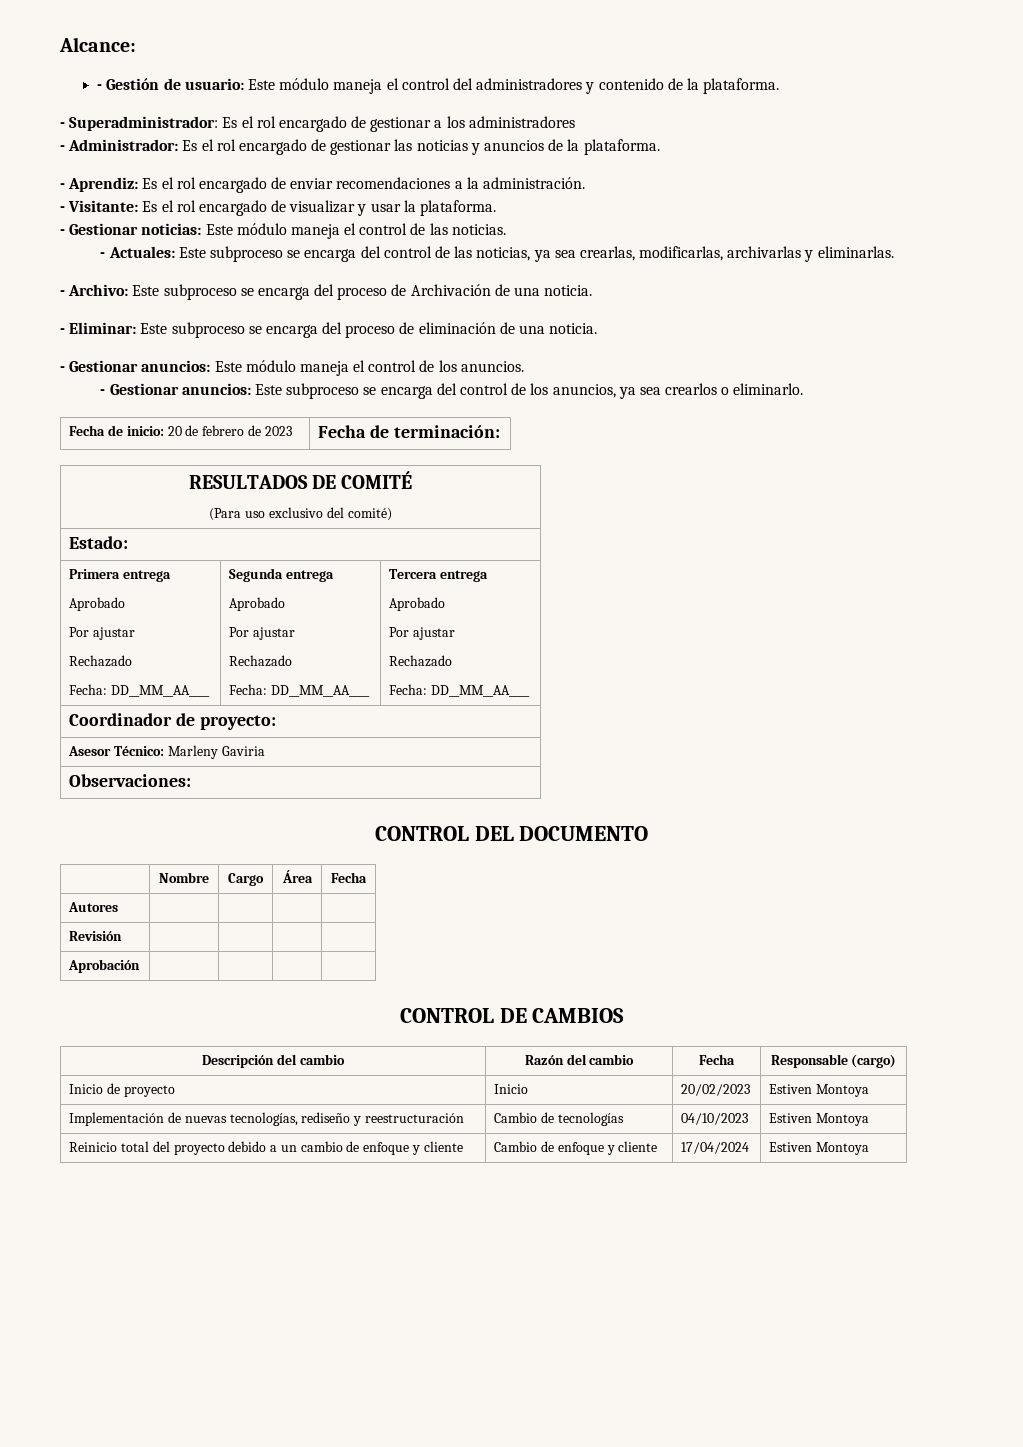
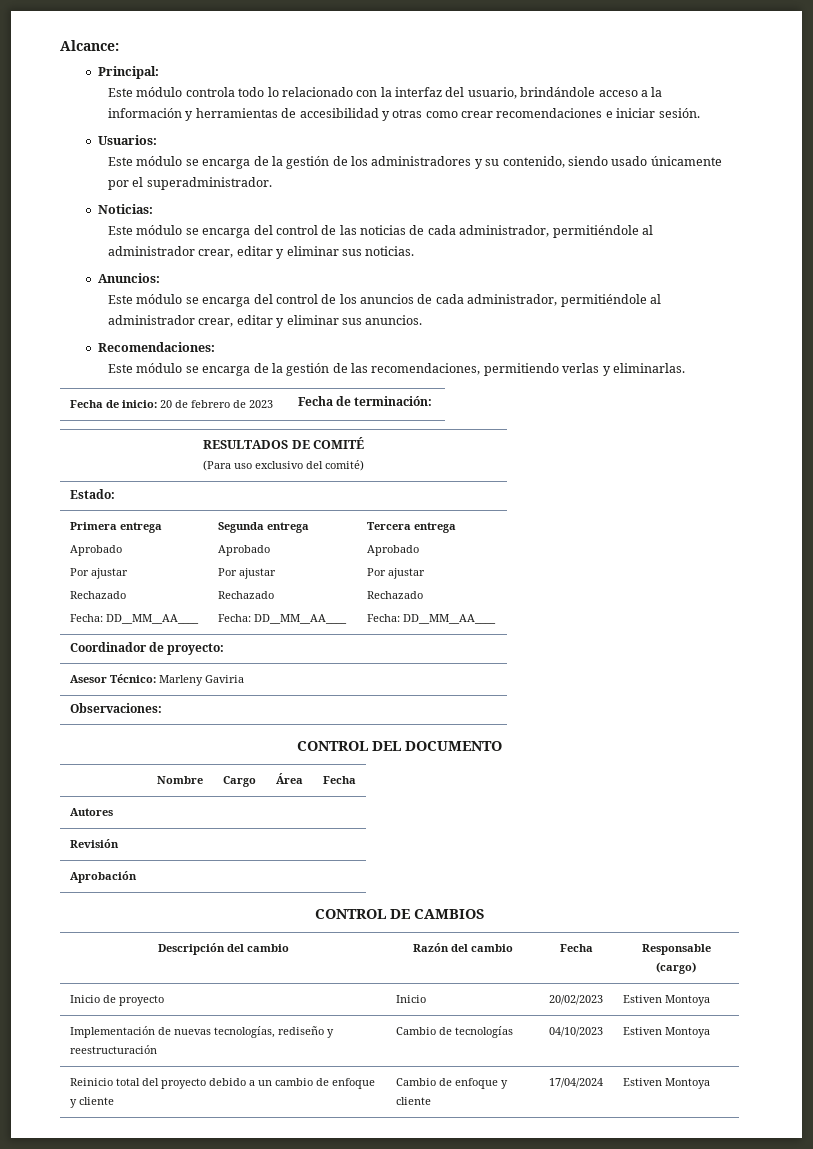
- - Gestión de usuario: Este módulo maneja el control del administradores y contenido de la plataforma.
- - Superadministrador: Es el rol encargado de gestionar a los administradores
- - Administrador: Es el rol encargado de gestionar las noticias y anuncios de la plataforma.
- - Aprendiz: Es el rol encargado de enviar recomendaciones a la administración.
- - Visitante: Es el rol encargado de visualizar y usar la plataforma.
- - Gestionar noticias: Este módulo maneja el control de las noticias.
- - Actuales: Este subproceso se encarga del control de las noticias, ya sea crearlas, modificarlas, archivarlas y eliminarlas.
- - Archivo: Este subproceso se encarga del proceso de Archivación de una noticia.
- - Eliminar: Este subproceso se encarga del proceso de eliminación de una noticia.
- - Gestionar anuncios: Este módulo maneja el control de los anuncios.
- - Gestionar anuncios: Este subproceso se encarga del control de los anuncios, ya sea crearlos o eliminarlo.
+ Principal:
+ Este módulo controla todo lo relacionado con la interfaz del usuario, brindándole acceso a la información y herramientas de accesibilidad y otras como crear recomendaciones e iniciar sesión.
+ Usuarios:
+ Este módulo se encarga de la gestión de los administradores y su contenido, siendo usado únicamente por el superadministrador.
+ Noticias:
+ Este módulo se encarga del control de las noticias de cada administrador, permitiéndole al administrador crear, editar y eliminar sus noticias.
+ Anuncios:
+ Este módulo se encarga del control de los anuncios de cada administrador, permitiéndole al administrador crear, editar y eliminar sus anuncios.
+ Recomendaciones:
+ Este módulo se encarga de la gestión de las recomendaciones, permitiendo verlas y eliminarlas.

